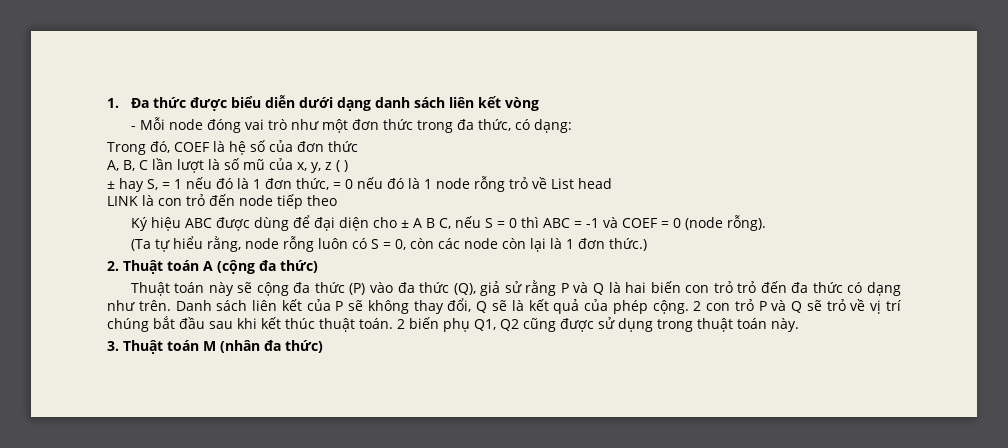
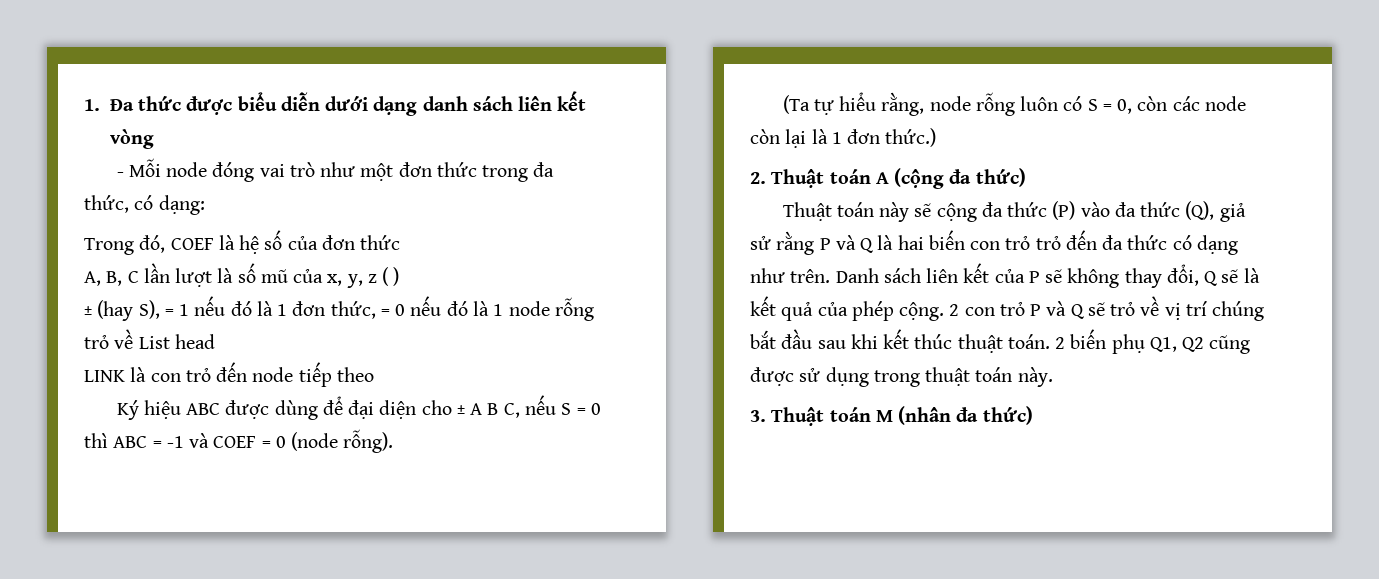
- ± hay S, = 1 nếu đó là 1 đơn thức, = 0 nếu đó là 1 node rỗng trỏ về List head
+ ± (hay S), = 1 nếu đó là 1 đơn thức, = 0 nếu đó là 1 node rỗng trỏ về List head

